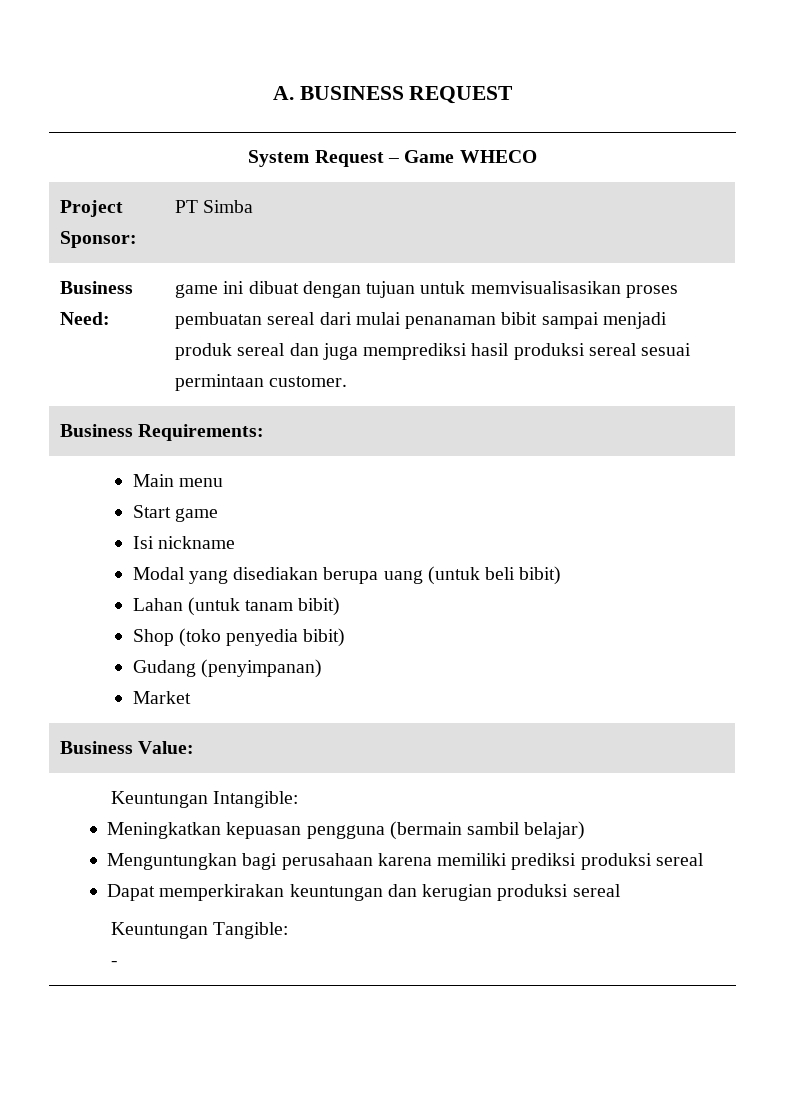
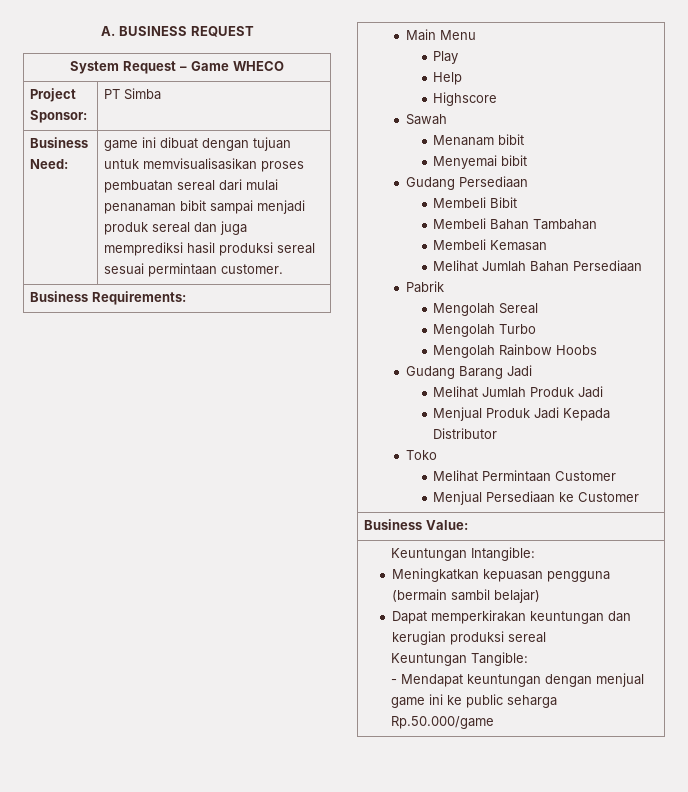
- Main menu
- Start game
- Isi nickname
- Modal yang disediakan berupa uang (untuk beli bibit)
- Lahan (untuk tanam bibit)
- Shop (toko penyedia bibit)
- Gudang (penyimpanan)
- Market
+ Main Menu
+ Play
+ Help
+ Highscore
+ Sawah
+ Menanam bibit
+ Menyemai bibit
+ Gudang Persediaan
+ Membeli Bibit
+ Membeli Bahan Tambahan
+ Membeli Kemasan
+ Melihat Jumlah Bahan Persediaan
+ Pabrik
+ Mengolah Sereal
+ Mengolah Turbo
+ Mengolah Rainbow Hoobs
+ Gudang Barang Jadi
+ Melihat Jumlah Produk Jadi
+ Menjual Produk Jadi Kepada Distributor
+ Toko
+ Melihat Permintaan Customer
+ Menjual Persediaan ke Customer
  Keuntungan Intangible:
  Meningkatkan kepuasan pengguna (bermain sambil belajar)
- Menguntungkan bagi perusahaan karena memiliki prediksi produksi sereal
  Dapat memperkirakan keuntungan dan kerugian produksi sereal
  Keuntungan Tangible:
- -
+ - Mendapat keuntungan dengan menjual game ini ke public seharga Rp.50.000/game

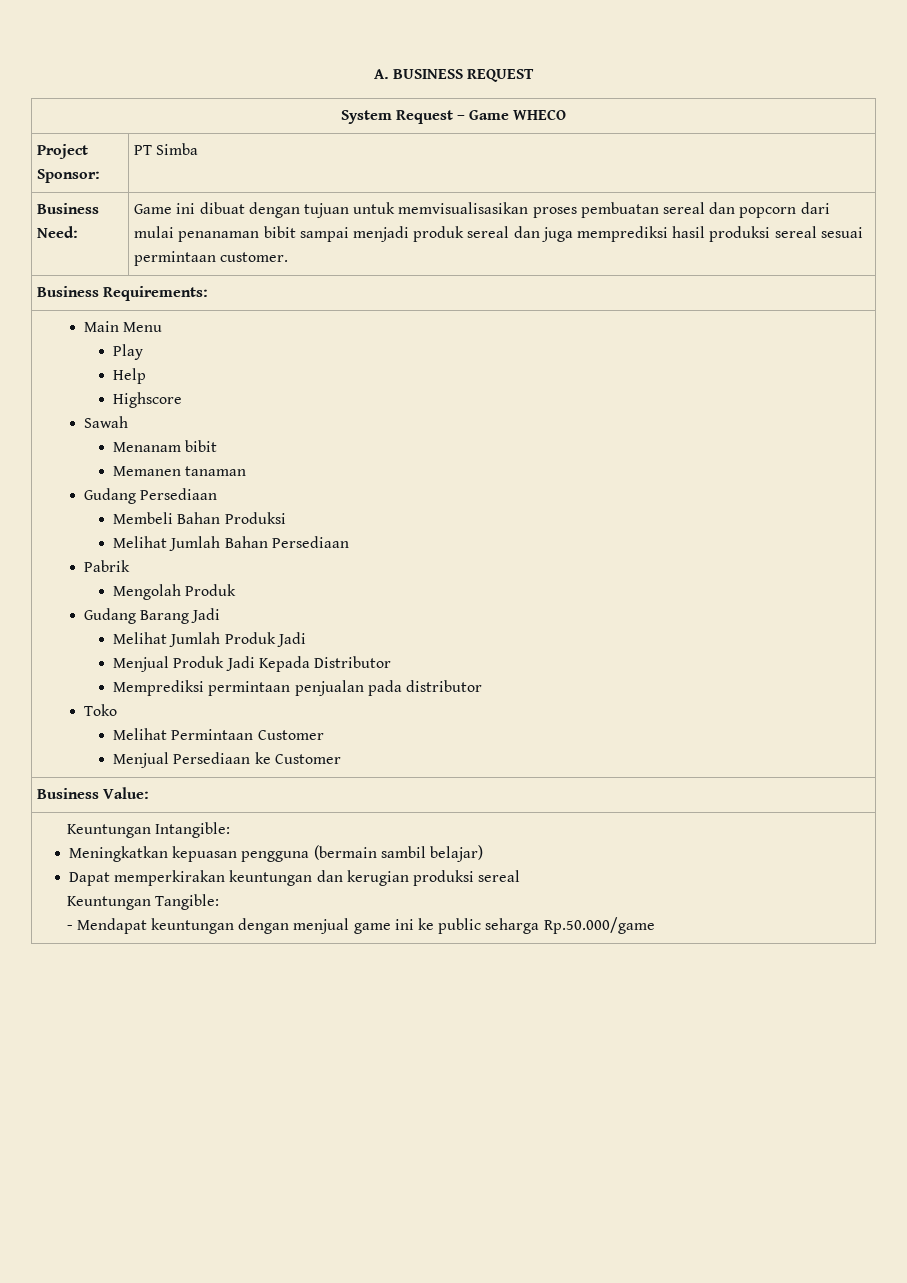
- Business Need: | game ini dibuat dengan tujuan untuk memvisualisasikan proses pembuatan sereal dari mulai penanaman bibit sampai menjadi produk sereal dan juga memprediksi hasil produksi sereal sesuai permintaan customer.
+ Business Need: | Game ini dibuat dengan tujuan untuk memvisualisasikan proses pembuatan sereal dan popcorn dari mulai penanaman bibit sampai menjadi produk sereal dan juga memprediksi hasil produksi sereal sesuai permintaan customer.
- Menyemai bibit
+ Memanen tanaman
- Membeli Bibit
- Membeli Bahan Tambahan
- Membeli Kemasan
+ Membeli Bahan Produksi
- Mengolah Sereal
- Mengolah Turbo
- Mengolah Rainbow Hoobs
+ Mengolah Produk
+ Memprediksi permintaan penjualan pada distributor

